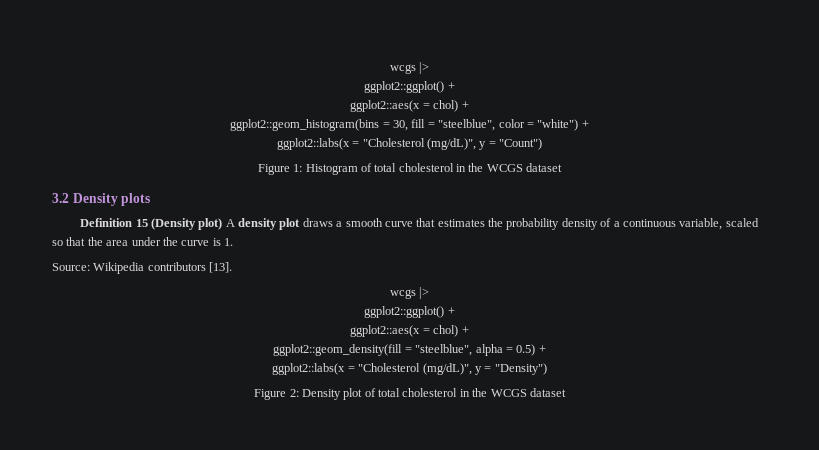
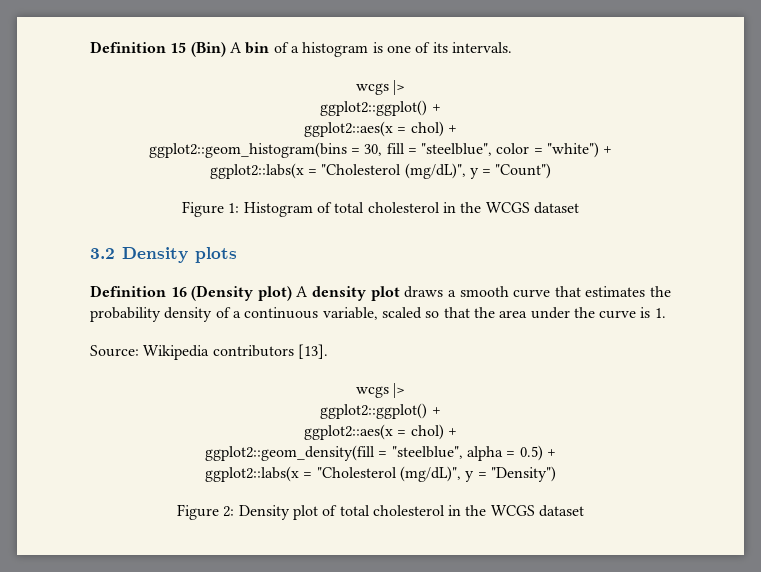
+ Definition 15 (Bin) A bin of a histogram is one of its intervals.
- Definition 15 (Density plot) A density plot draws a smooth curve that estimates the probability density of a continuous variable, scaled so that the area under the curve is 1.
+ Definition 16 (Density plot) A density plot draws a smooth curve that estimates the probability density of a continuous variable, scaled so that the area under the curve is 1.

